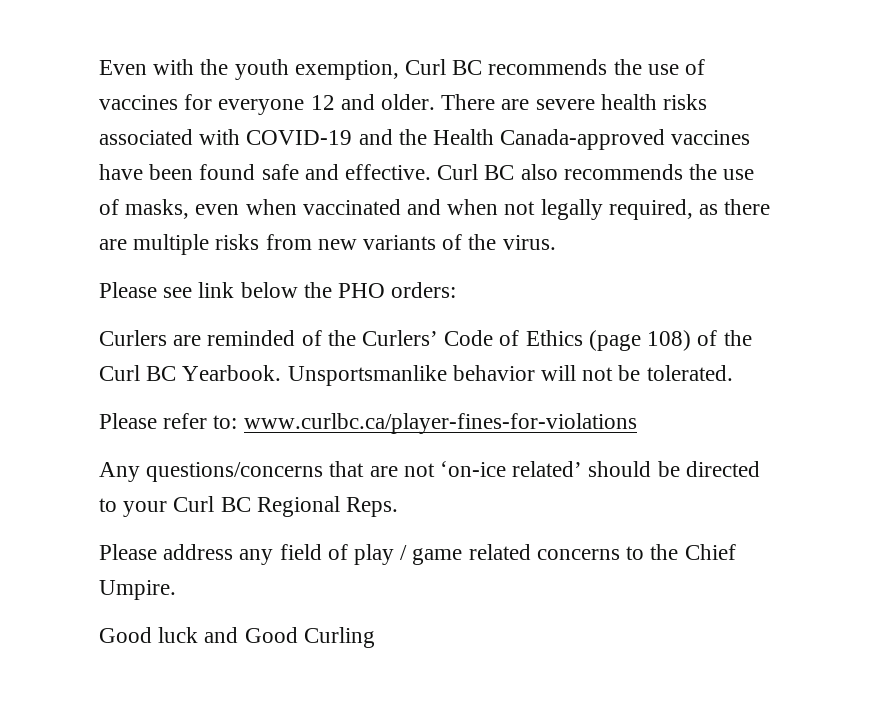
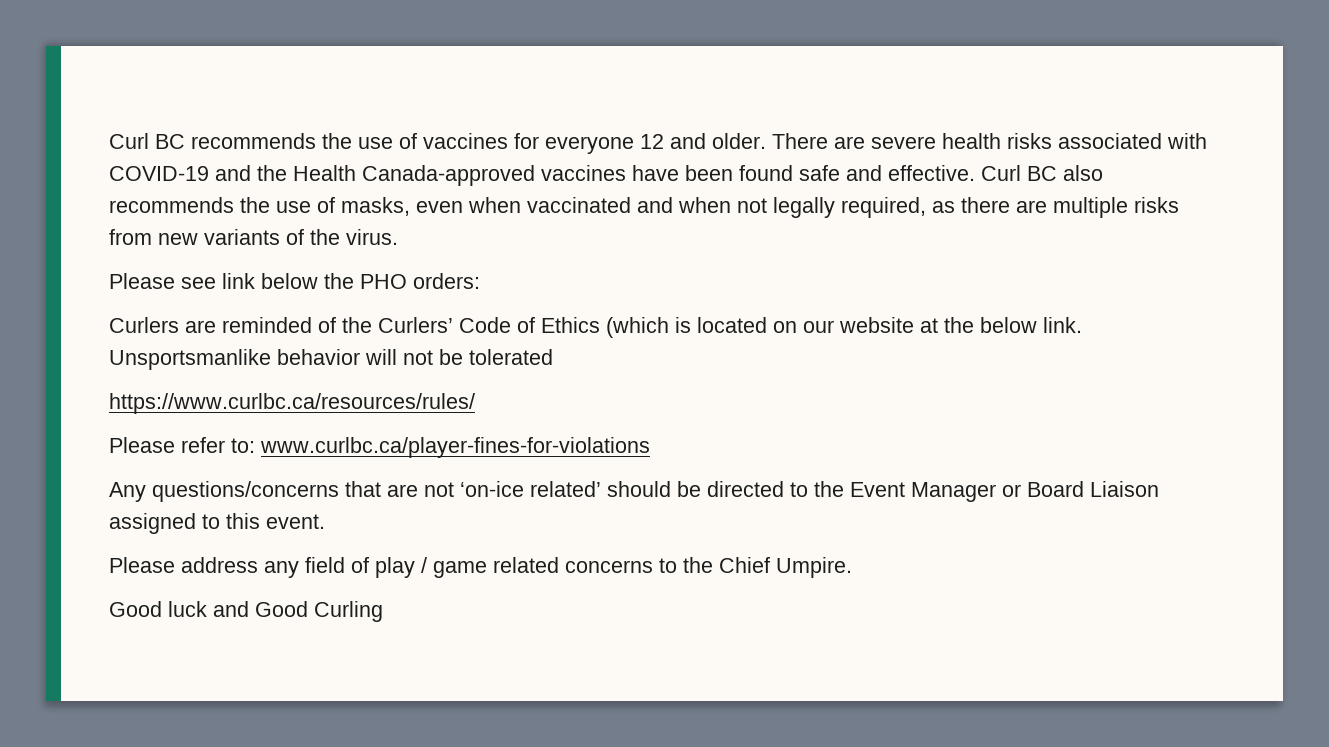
- Even with the youth exemption, Curl BC recommends the use of vaccines for everyone 12 and older.
+ Curl BC recommends the use of vaccines for everyone 12 and older.
- Curlers are reminded of the Curlers’ Code of Ethics (page 108) of the Curl BC Yearbook.
+ Curlers are reminded of the Curlers’ Code of Ethics (which is located on our website at the below link.
- Unsportsmanlike behavior will not be tolerated.
+ Unsportsmanlike behavior will not be tolerated
+ https://www.curlbc.ca/resources/rules/
- Any questions/concerns that are not ‘on-ice related’ should be directed to your Curl BC Regional Reps.
+ Any questions/concerns that are not ‘on-ice related’ should be directed to the Event Manager or Board Liaison assigned to this event.

